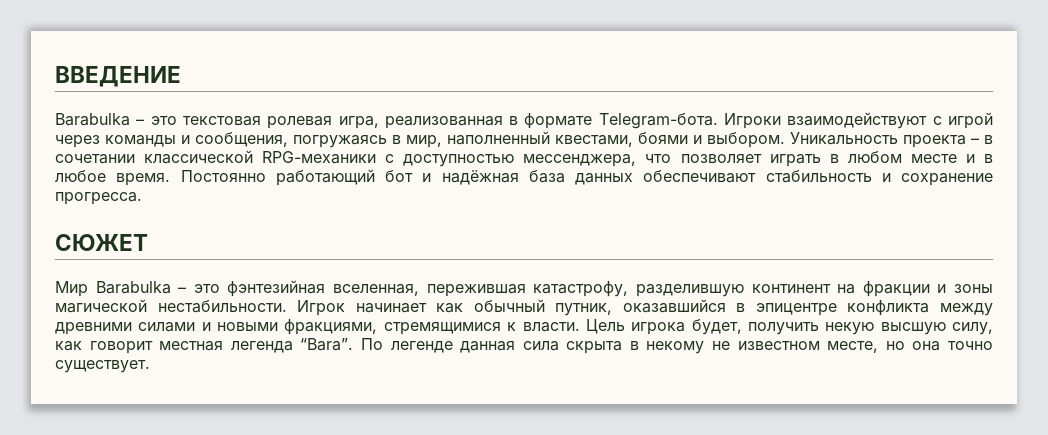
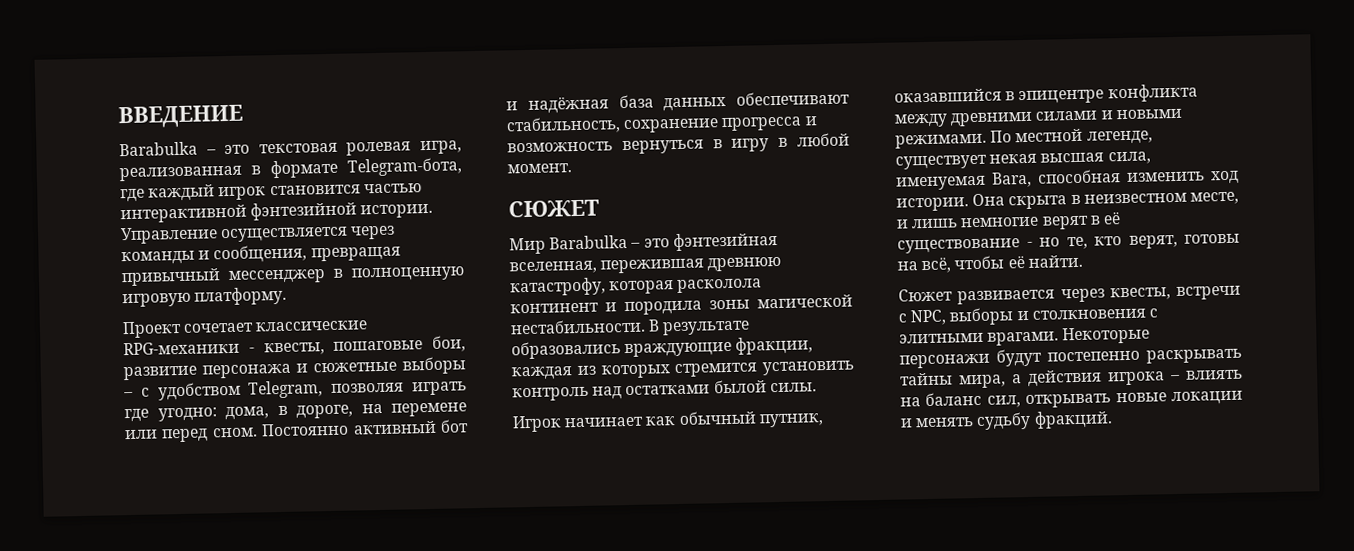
- Barabulka – это текстовая ролевая игра, реализованная в формате Telegram-бота. Игроки взаимодействуют с игрой через команды и сообщения, погружаясь в мир, наполненный квестами, боями и выбором. Уникальность проекта – в сочетании классической RPG-механики с доступностью мессенджера, что позволяет играть в любом месте и в любое время. Постоянно работающий бот и надёжная база данных обеспечивают стабильность и сохранение прогресса.
+ Barabulka – это текстовая ролевая игра, реализованная в формате Telegram-бота, где каждый игрок становится частью интерактивной фэнтезийной истории. Управление осуществляется через команды и сообщения, превращая привычный мессенджер в полноценную игровую платформу.
+ Проект сочетает классические RPG-механики - квесты, пошаговые бои, развитие персонажа и сюжетные выборы – с удобством Telegram, позволяя играть где угодно: дома, в дороге, на перемене или перед сном. Постоянно активный бот и надёжная база данных обеспечивают стабильность, сохранение прогресса и возможность вернуться в игру в любой момент.
- Мир Barabulka – это фэнтезийная вселенная, пережившая катастрофу, разделившую континент на фракции и зоны магической нестабильности. Игрок начинает как обычный путник, оказавшийся в эпицентре конфликта между древними силами и новыми фракциями, стремящимися к власти. Цель игрока будет, получить некую высшую силу, как говорит местная легенда “Bara”. По легенде данная сила скрыта в некому не известном месте, но она точно существует.
+ Мир Barabulka – это фэнтезийная вселенная, пережившая древнюю катастрофу, которая расколола континент и породила зоны магической нестабильности. В результате образовались враждующие фракции, каждая из которых стремится установить контроль над остатками былой силы.
+ Игрок начинает как обычный путник, оказавшийся в эпицентре конфликта между древними силами и новыми режимами. По местной легенде, существует некая высшая сила, именуемая Bara, способная изменить ход истории. Она скрыта в неизвестном месте, и лишь немногие верят в её существование - но те, кто верят, готовы на всё, чтобы её найти.
+ Сюжет развивается через квесты, встречи с NPC, выборы и столкновения с элитными врагами. Некоторые персонажи будут постепенно раскрывать тайны мира, а действия игрока – влиять на баланс сил, открывать новые локации и менять судьбу фракций.

